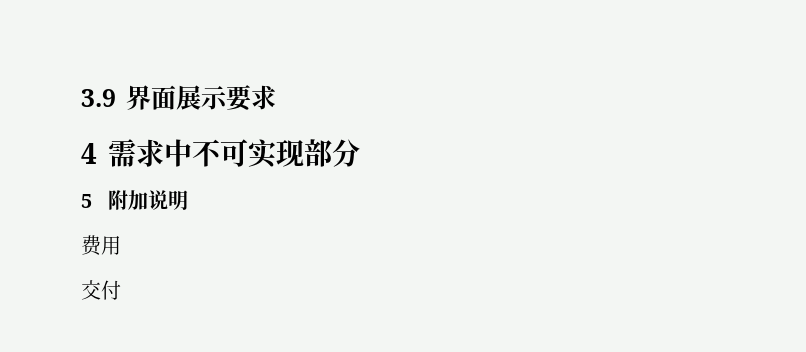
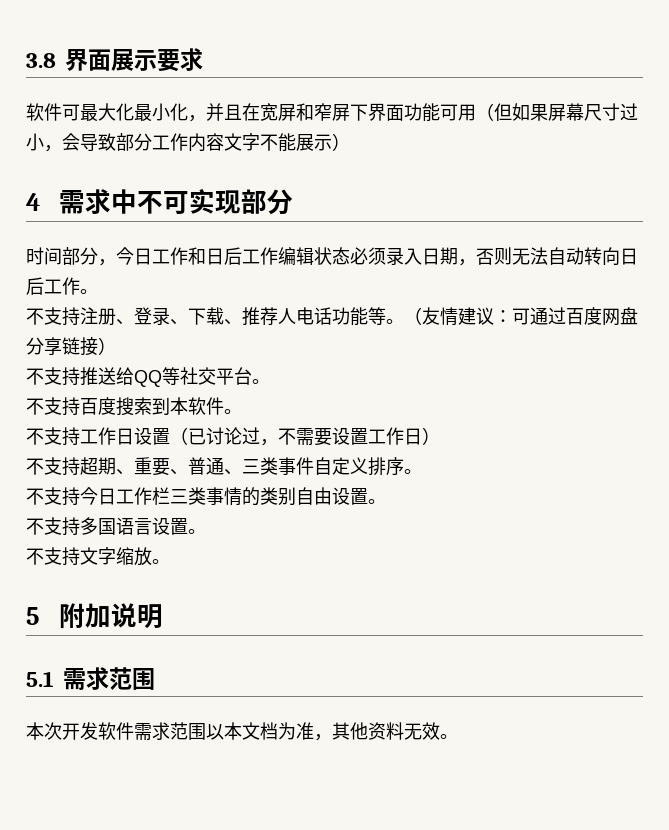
- 3.9界面展示要求
+ 3.8界面展示要求
+ 软件可最大化最小化，并且在宽屏和窄屏下界面功能可用（但如果屏幕尺寸过小，会导致部分工作内容文字不能展示）
+ 时间部分，今日工作和日后工作编辑状态必须录入日期，否则无法自动转向日后工作。
+ 不支持注册、登录、下载、推荐人电话功能等。（友情建议：可通过百度网盘分享链接）
+ 不支持推送给QQ等社交平台。
+ 不支持百度搜索到本软件。
+ 不支持工作日设置（已讨论过，不需要设置工作日）
+ 不支持超期、重要、普通、三类事件自定义排序。
+ 不支持今日工作栏三类事情的类别自由设置。
+ 不支持多国语言设置。
+ 不支持文字缩放。
  5附加说明
- 费用
- 交付
+ 5.1需求范围
+ 本次开发软件需求范围以本文档为准，其他资料无效。

